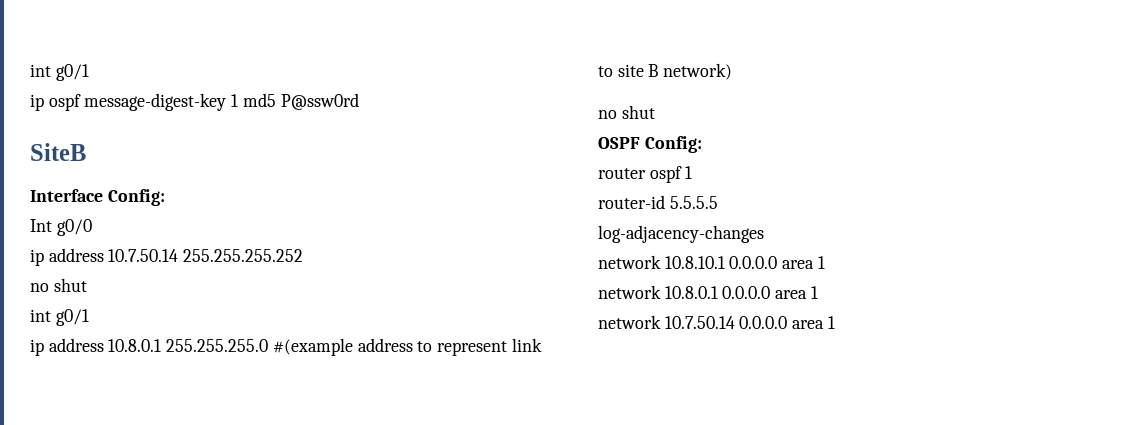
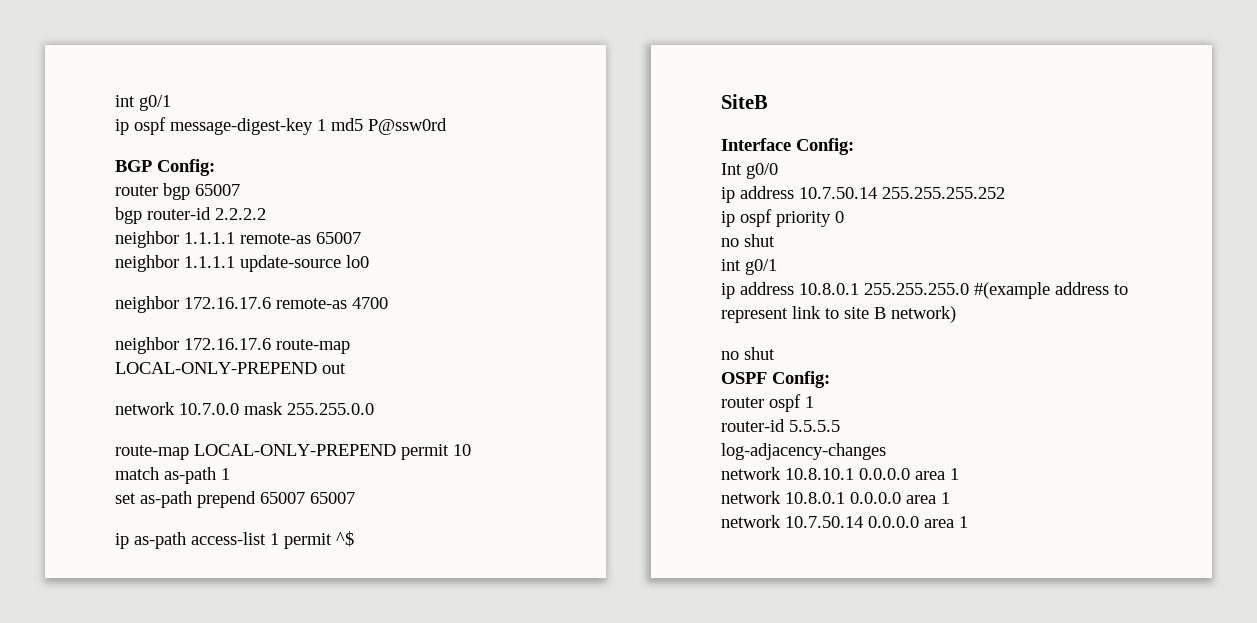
+ BGP Config:
+ router bgp 65007
+ bgp router-id 2.2.2.2
+ neighbor 1.1.1.1 remote-as 65007
+ neighbor 1.1.1.1 update-source lo0
+ neighbor 172.16.17.6 remote-as 4700
+ neighbor 172.16.17.6 route-map LOCAL-ONLY-PREPEND out
+ network 10.7.0.0 mask 255.255.0.0
+ route-map LOCAL-ONLY-PREPEND permit 10
+ match as-path 1
+ set as-path prepend 65007 65007
+ ip as-path access-list 1 permit ^$
+ ip ospf priority 0

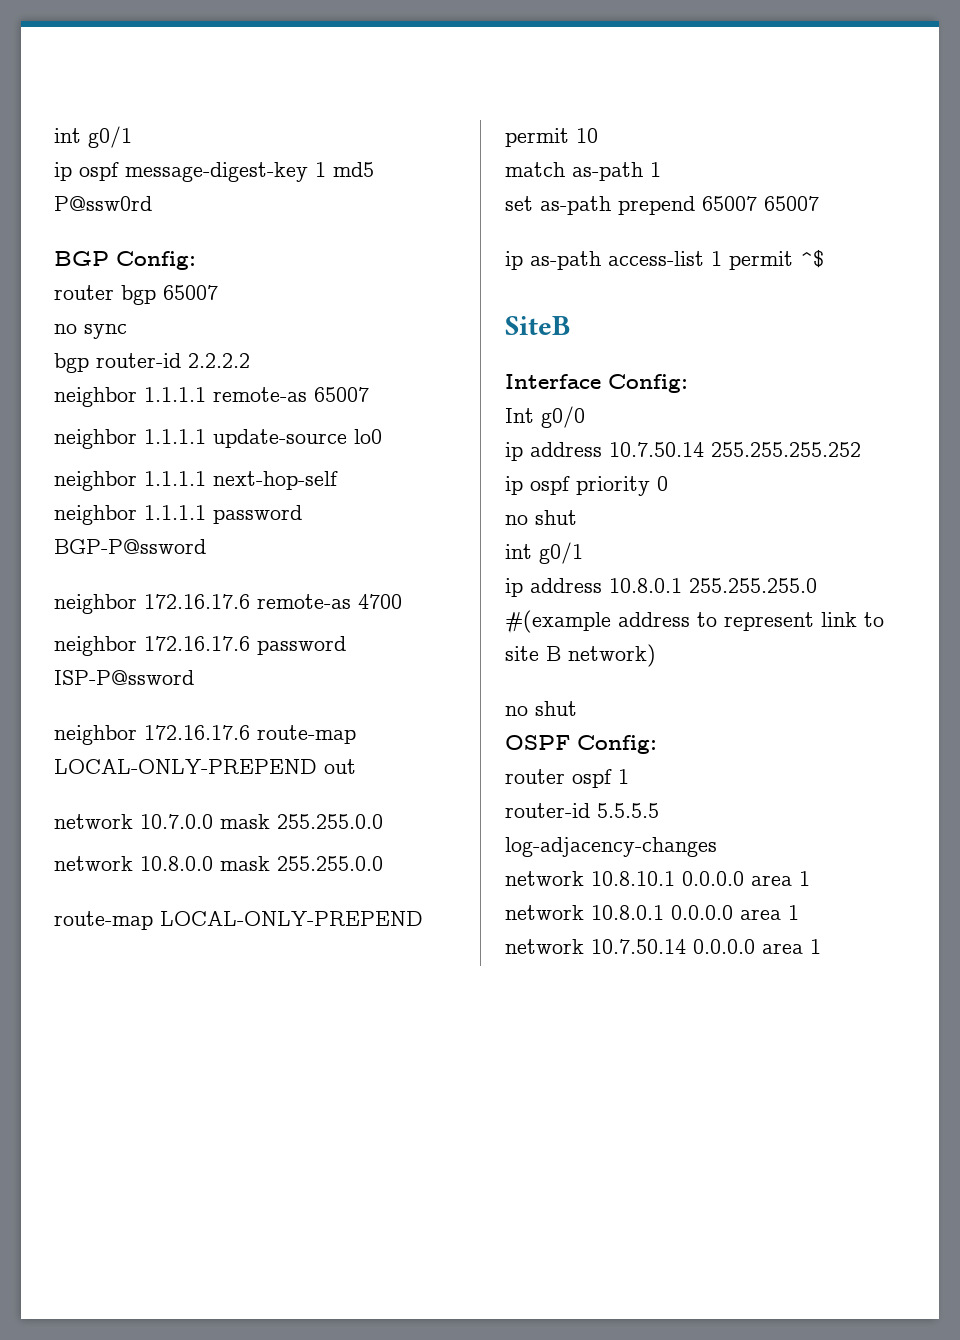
+ no sync
+ neighbor 1.1.1.1 next-hop-self
+ neighbor 1.1.1.1 password BGP-P@ssword
+ neighbor 172.16.17.6 password ISP-P@ssword
+ network 10.8.0.0 mask 255.255.0.0

